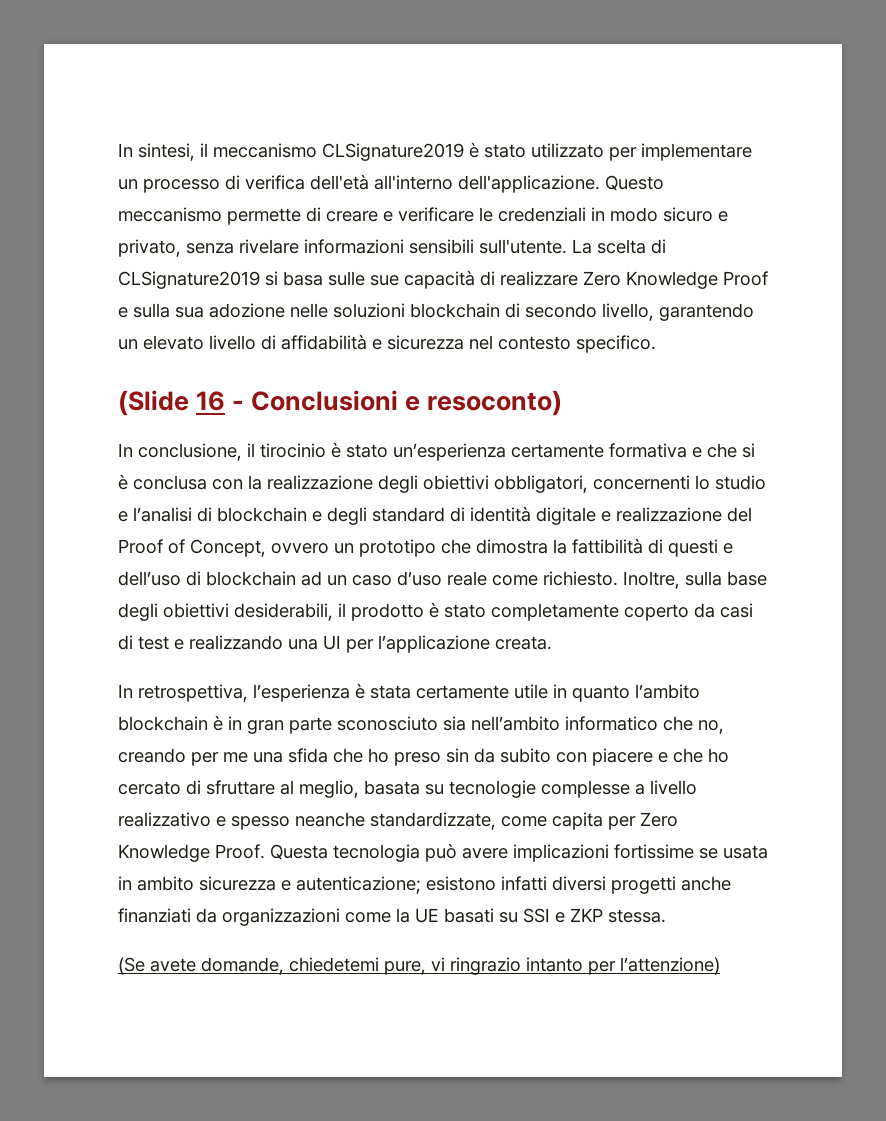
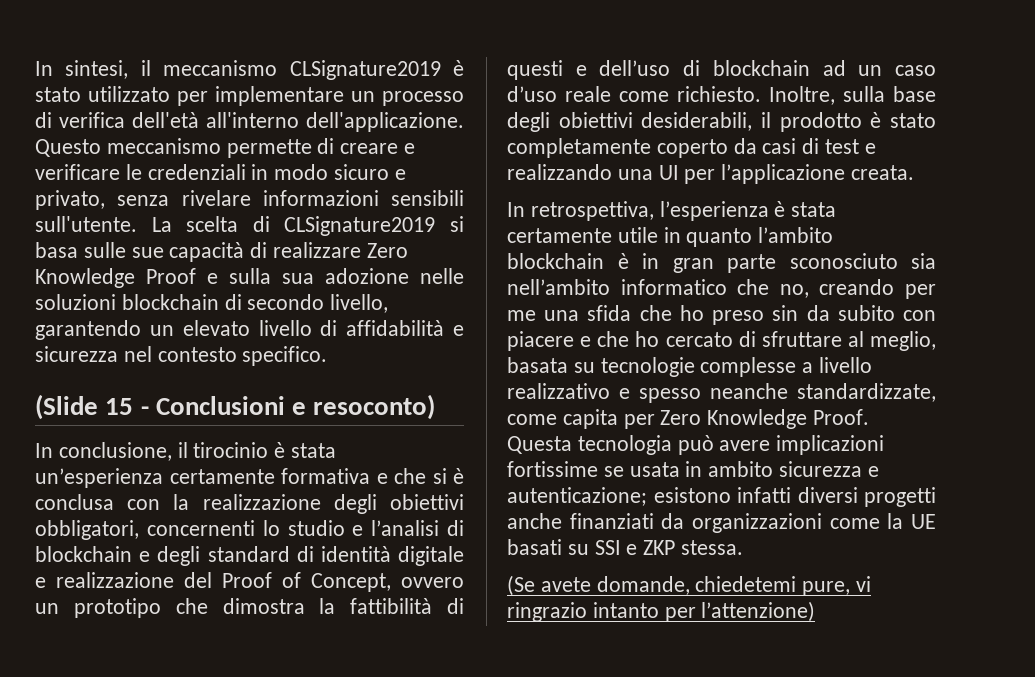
- (Slide 16 - Conclusioni e resoconto)
+ (Slide 15 - Conclusioni e resoconto)
- In conclusione, il tirocinio è stato un’esperienza certamente formativa e che si è conclusa con la realizzazione degli obiettivi obbligatori, concernenti lo studio e l’analisi di blockchain e degli standard di identità digitale e realizzazione del Proof of Concept, ovvero un prototipo che dimostra la fattibilità di questi e dell’uso di blockchain ad un caso d’uso reale come richiesto.
+ In conclusione, il tirocinio è stata un’esperienza certamente formativa e che si è conclusa con la realizzazione degli obiettivi obbligatori, concernenti lo studio e l’analisi di blockchain e degli standard di identità digitale e realizzazione del Proof of Concept, ovvero un prototipo che dimostra la fattibilità di questi e dell’uso di blockchain ad un caso d’uso reale come richiesto.

